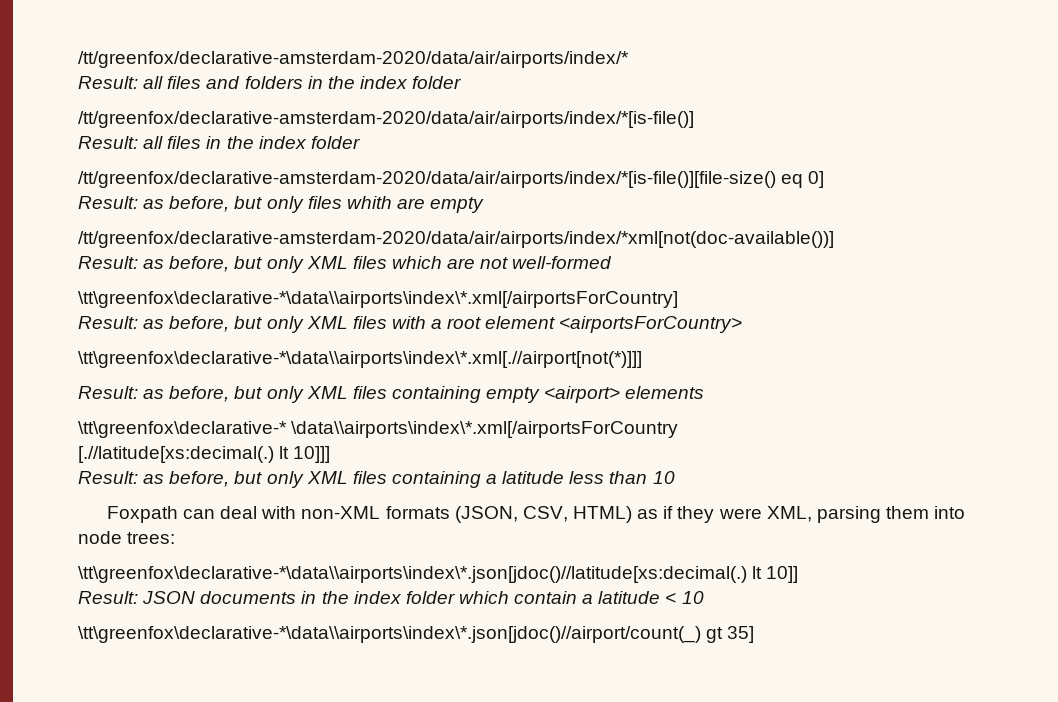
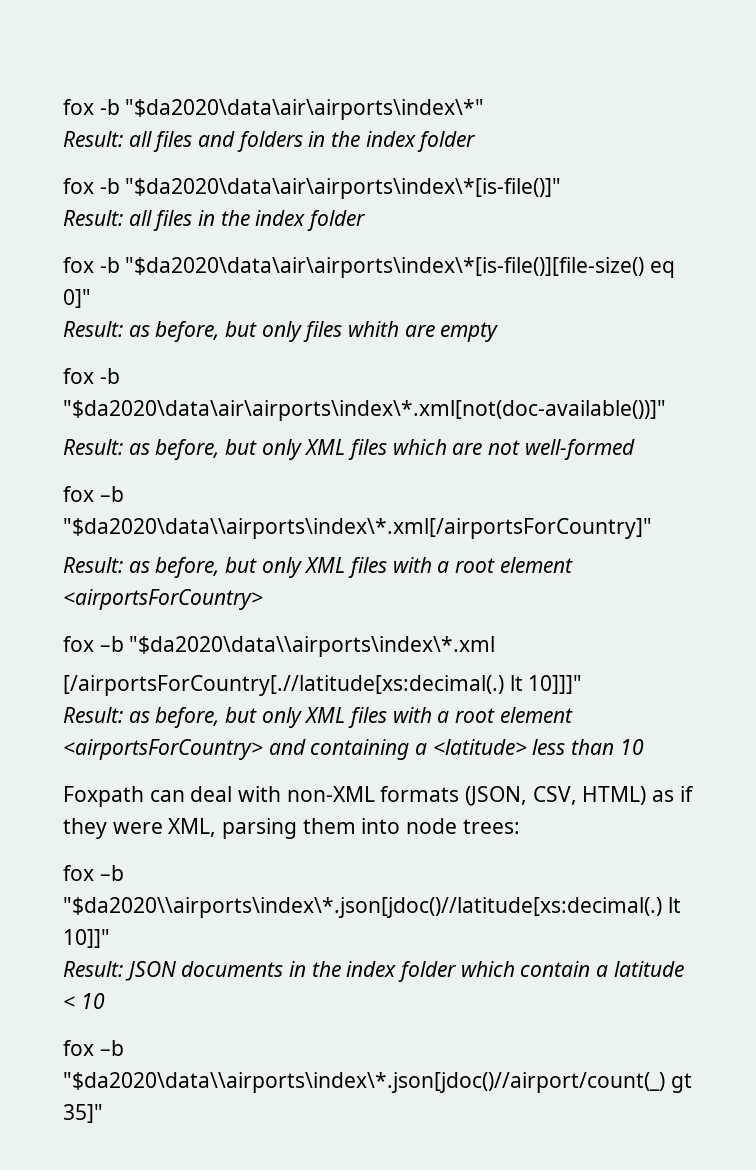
- /tt/greenfox/declarative-amsterdam-2020/data/air/airports/index/*
+ fox -b "$da2020\data\air\airports\index\*"
- /tt/greenfox/declarative-amsterdam-2020/data/air/airports/index/*[is-file()]
+ fox -b "$da2020\data\air\airports\index\*[is-file()]"
- /tt/greenfox/declarative-amsterdam-2020/data/air/airports/index/*[is-file()][file-size() eq 0]
+ fox -b "$da2020\data\air\airports\index\*[is-file()][file-size() eq 0]"
- /tt/greenfox/declarative-amsterdam-2020/data/air/airports/index/*xml[not(doc-available())]
+ fox -b "$da2020\data\air\airports\index\*.xml[not(doc-available())]"
- \tt\greenfox\declarative-*\data\\airports\index\*.xml[/airportsForCountry]
+ fox –b "$da2020\data\\airports\index\*.xml[/airportsForCountry]"
- \tt\greenfox\declarative-*\data\\airports\index\*.xml[.//airport[not(*)]]]
- Result: as before, but only XML files containing empty <airport> elements
- \tt\greenfox\declarative-* \data\\airports\index\*.xml[/airportsForCountry
- [.//latitude[xs:decimal(.) lt 10]]]
- Result: as before, but only XML files containing a latitude less than 10
+ fox –b "$da2020\data\\airports\index\*.xml
+ [/airportsForCountry[.//latitude[xs:decimal(.) lt 10]]]"
+ Result: as before, but only XML files with a root element <airportsForCountry> and containing a <latitude> less than 10
- \tt\greenfox\declarative-*\data\\airports\index\*.json[jdoc()//latitude[xs:decimal(.) lt 10]]
+ fox –b "$da2020\\airports\index\*.json[jdoc()//latitude[xs:decimal(.) lt 10]]"
- \tt\greenfox\declarative-*\data\\airports\index\*.json[jdoc()//airport/count(_) gt 35]
+ fox –b "$da2020\data\\airports\index\*.json[jdoc()//airport/count(_) gt 35]"

